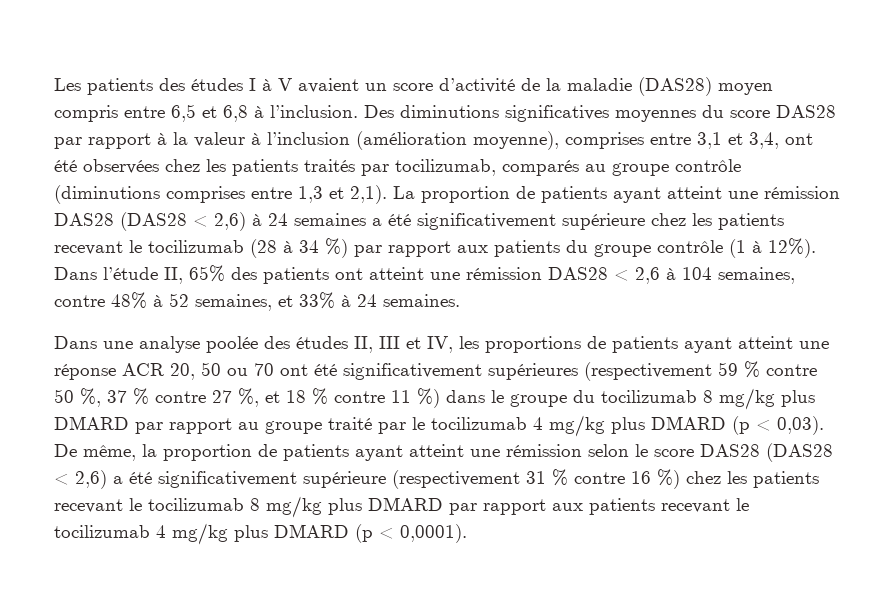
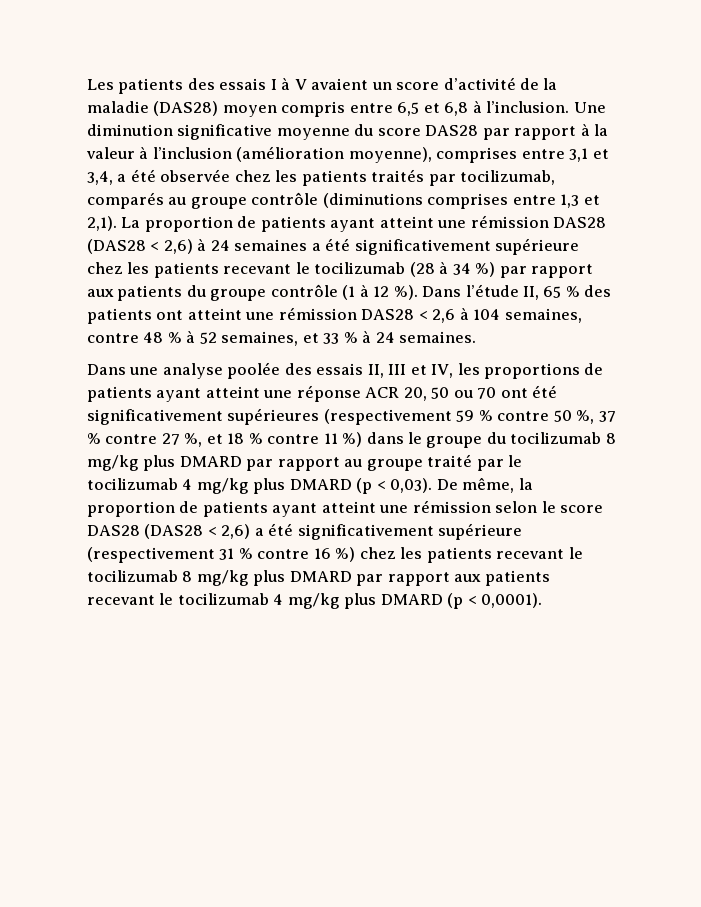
- Les patients des études I à V avaient un score d’activité de la maladie (DAS28) moyen compris entre 6,5 et 6,8 à l’inclusion.
+ Les patients des essais I à V avaient un score d’activité de la maladie (DAS28) moyen compris entre 6,5 et 6,8 à l’inclusion.
- Des diminutions significatives moyennes du score DAS28 par rapport à la valeur à l’inclusion (amélioration moyenne), comprises entre 3,1 et 3,4, ont été observées chez les patients traités par tocilizumab, comparés au groupe contrôle (diminutions comprises entre 1,3 et 2,1).
+ Une diminution significative moyenne du score DAS28 par rapport à la valeur à l’inclusion (amélioration moyenne), comprises entre 3,1 et 3,4, a été observée chez les patients traités par tocilizumab, comparés au groupe contrôle (diminutions comprises entre 1,3 et 2,1).
- La proportion de patients ayant atteint une rémission DAS28 (DAS28 < 2,6) à 24 semaines a été significativement supérieure chez les patients recevant le tocilizumab (28 à 34 %) par rapport aux patients du groupe contrôle (1 à 12%).
+ La proportion de patients ayant atteint une rémission DAS28 (DAS28 < 2,6) à 24 semaines a été significativement supérieure chez les patients recevant le tocilizumab (28 à 34 %) par rapport aux patients du groupe contrôle (1 à 12 %).
- Dans l’étude II, 65% des patients ont atteint une rémission DAS28 < 2,6 à 104 semaines, contre 48% à 52 semaines, et 33% à 24 semaines.
+ Dans l’étude II, 65 % des patients ont atteint une rémission DAS28 < 2,6 à 104 semaines, contre 48 % à 52 semaines, et 33 % à 24 semaines.
- Dans une analyse poolée des études II, III et IV, les proportions de patients ayant atteint une réponse ACR 20, 50 ou 70 ont été significativement supérieures (respectivement 59 % contre 50 %, 37 % contre 27 %, et 18 % contre 11 %) dans le groupe du tocilizumab 8 mg/kg plus DMARD par rapport au groupe traité par le tocilizumab 4 mg/kg plus DMARD (p < 0,03).
+ Dans une analyse poolée des essais II, III et IV, les proportions de patients ayant atteint une réponse ACR 20, 50 ou 70 ont été significativement supérieures (respectivement 59 % contre 50 %, 37 % contre 27 %, et 18 % contre 11 %) dans le groupe du tocilizumab 8 mg/kg plus DMARD par rapport au groupe traité par le tocilizumab 4 mg/kg plus DMARD (p < 0,03).

